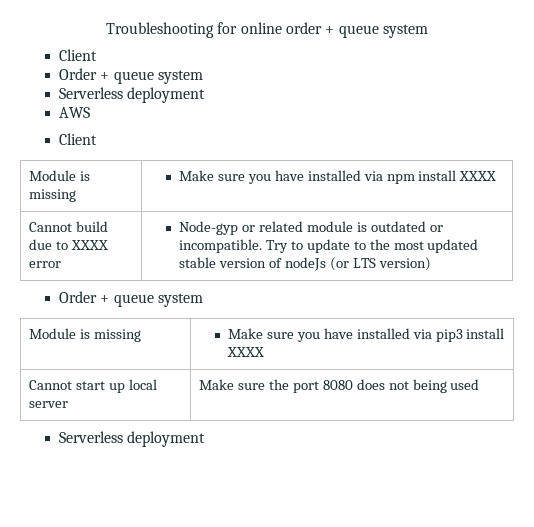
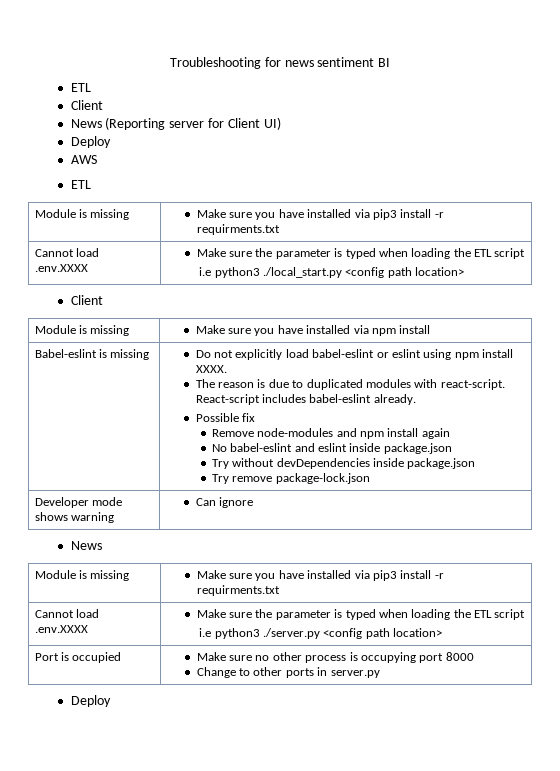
- Troubleshooting for online order + queue system
+ Troubleshooting for news sentiment BI
+ ETL
  Client
- Order + queue system
- Serverless deployment
+ News (Reporting server for Client UI)
+ Deploy
  AWS
+ ETL
+ Module is missing | Make sure you have installed via pip3 install -r requirments.txt
+ Cannot load .env.XXXX | Make sure the parameter is typed when loading the ETL script
+ i.e python3 ./local_start.py <config path location>
- Module is missing | Make sure you have installed via npm install XXXX
- Cannot build due to XXXX error | Node-gyp or related module is outdated or incompatible. Try to update to the most updated stable version of nodeJs (or LTS version)
- Order + queue system
- Module is missing | Make sure you have installed via pip3 install XXXX
- Cannot start up local server | Make sure the port 8080 does not being used
- Serverless deployment
+ Module is missing | Make sure you have installed via npm install
+ Babel-eslint is missing | Do not explicitly load babel-eslint or eslint using npm install XXXX.
+ The reason is due to duplicated modules with react-script. React-script includes babel-eslint already.
+ Possible fix
+ Remove node-modules and npm install again
+ No babel-eslint and eslint inside package.json
+ Try without devDependencies inside package.json
+ Try remove package-lock.json
+ Developer mode shows warning | Can ignore
+ News
+ Module is missing | Make sure you have installed via pip3 install -r requirments.txt
+ Cannot load .env.XXXX | Make sure the parameter is typed when loading the ETL script
+ i.e python3 ./server.py <config path location>
+ Port is occupied | Make sure no other process is occupying port 8000
+ Change to other ports in server.py
+ Deploy

